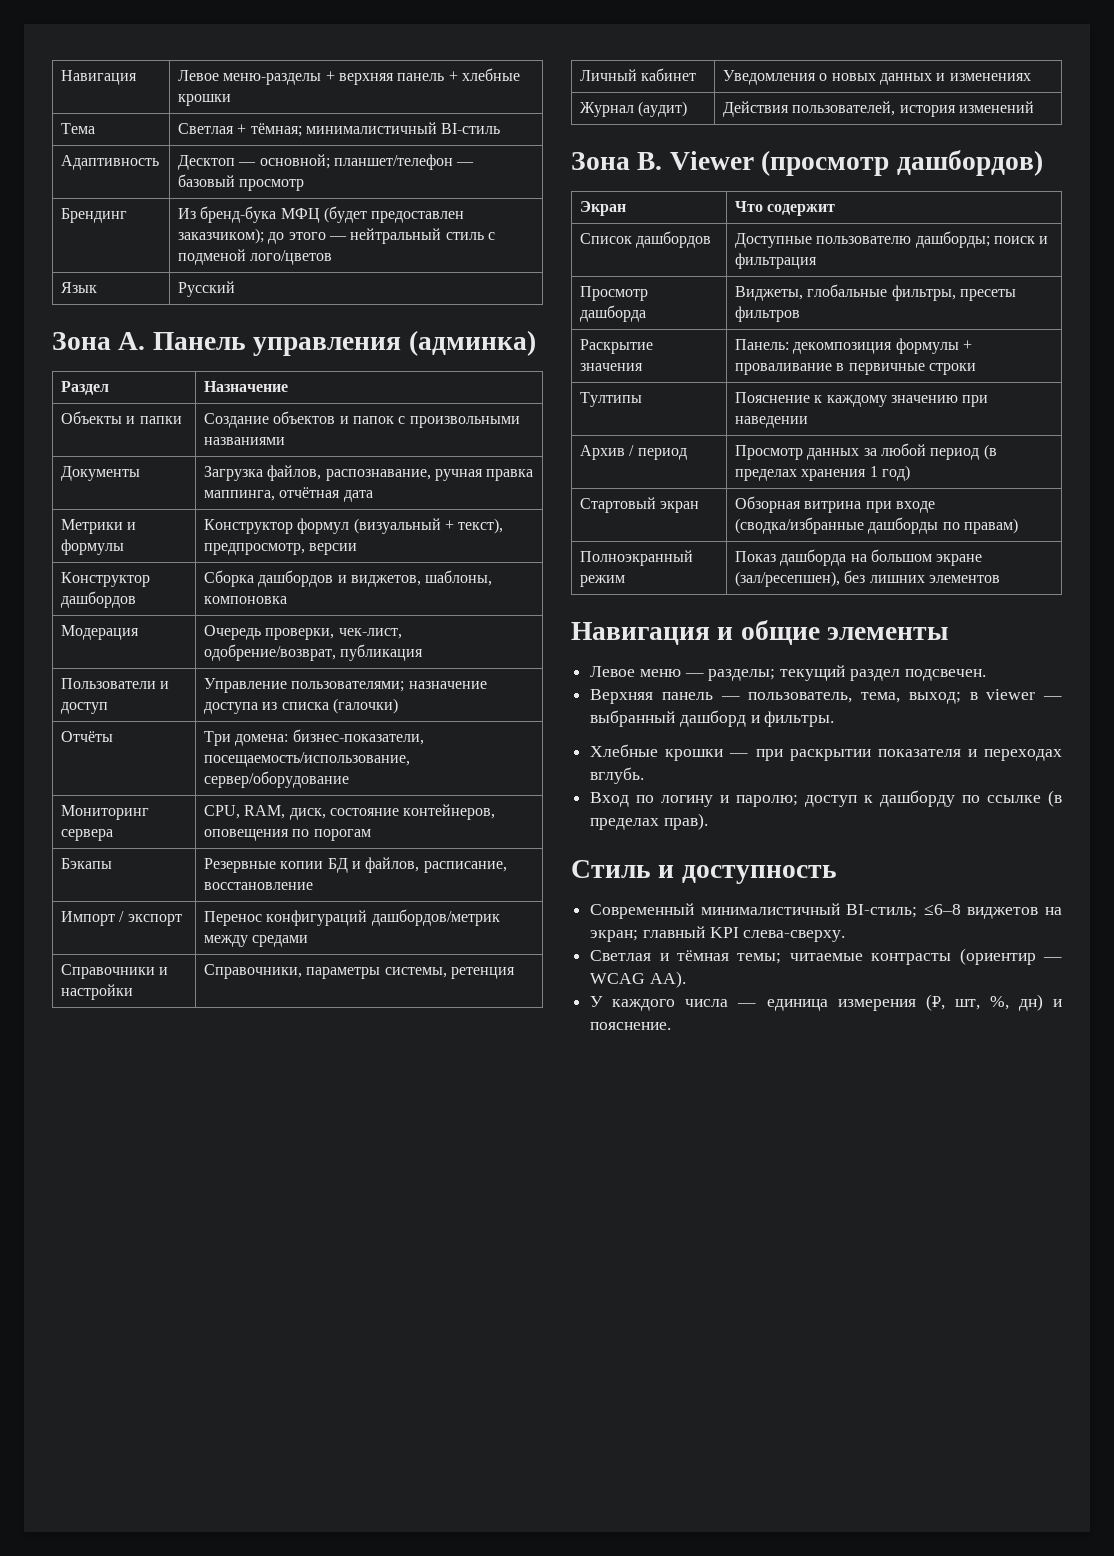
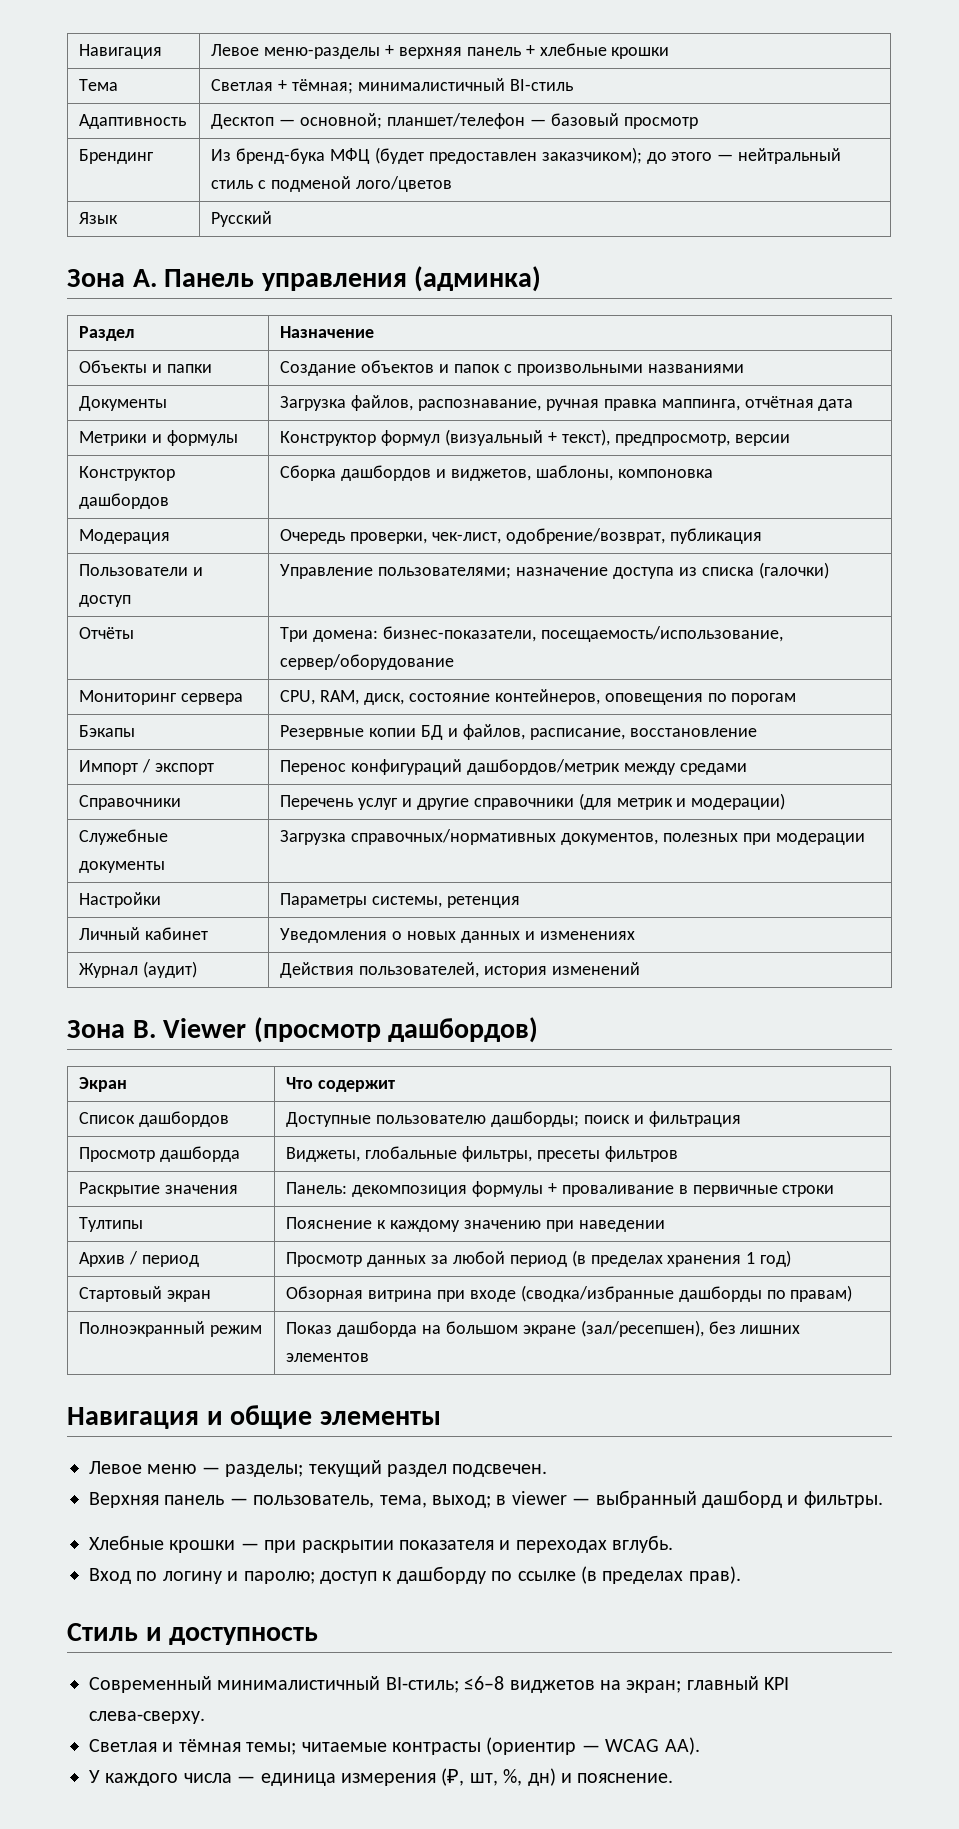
- Справочники и настройки | Справочники, параметры системы, ретенция
+ Справочники | Перечень услуг и другие справочники (для метрик и модерации)
+ Служебные документы | Загрузка справочных/нормативных документов, полезных при модерации
+ Настройки | Параметры системы, ретенция

